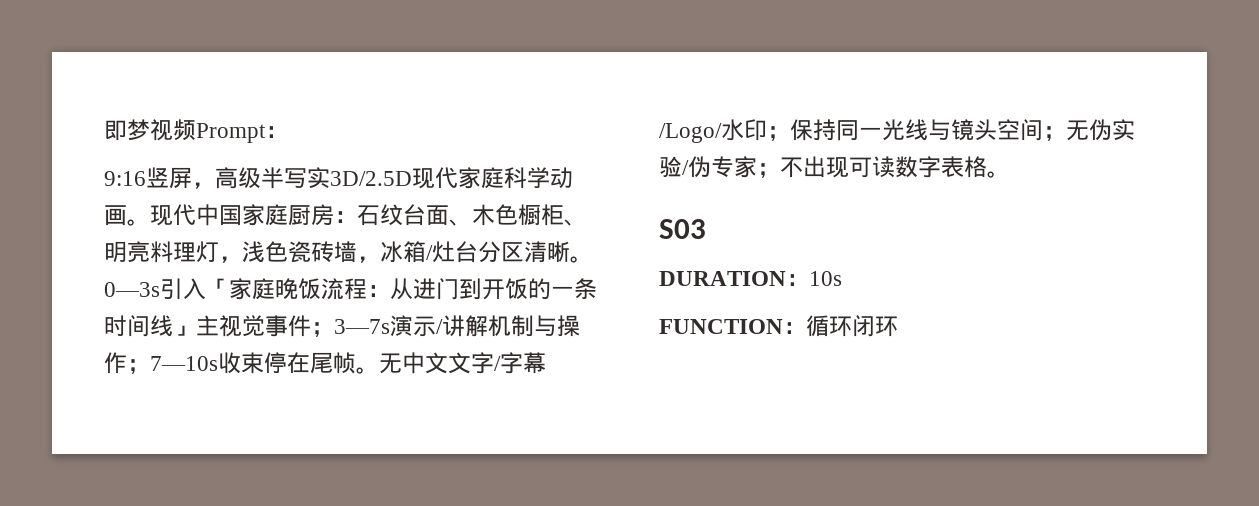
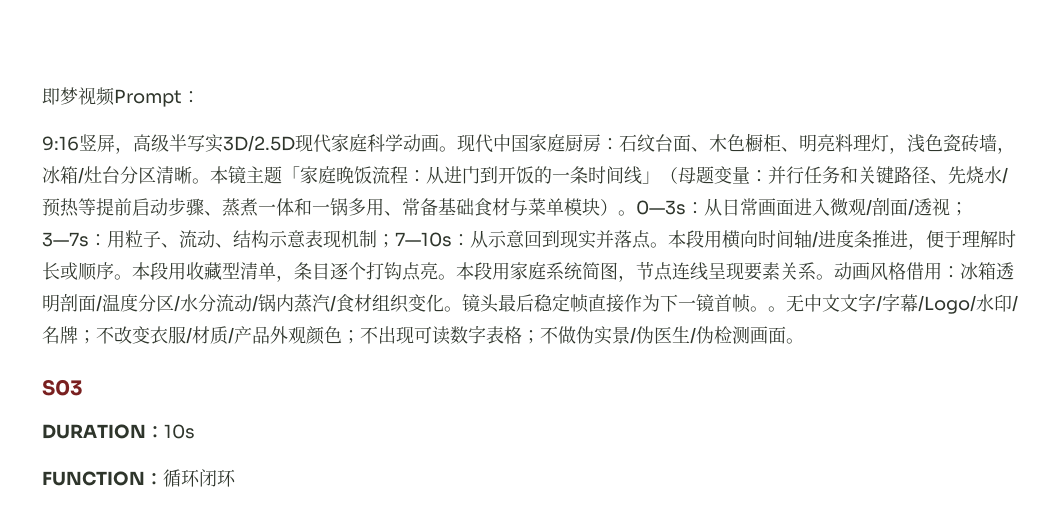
- 0—3s引入「家庭晚饭流程：从进门到开饭的一条时间线」主视觉事件；3—7s演示/讲解机制与操作；7—10s收束停在尾帧。
+ 本镜主题「家庭晚饭流程：从进门到开饭的一条时间线」（母题变量：并行任务和关键路径、先烧水/预热等提前启动步骤、蒸煮一体和一锅多用、常备基础食材与菜单模块）。0—3s：从日常画面进入微观/剖面/透视；3—7s：用粒子、流动、结构示意表现机制；7—10s：从示意回到现实并落点。本段用横向时间轴/进度条推进，便于理解时长或顺序。本段用收藏型清单，条目逐个打钩点亮。本段用家庭系统简图，节点连线呈现要素关系。动画风格借用：冰箱透明剖面/温度分区/水分流动/锅内蒸汽/食材组织变化。镜头最后稳定帧直接作为下一镜首帧。。
- 无中文文字/字幕/Logo/水印；保持同一光线与镜头空间；无伪实验/伪专家；不出现可读数字表格。
+ 无中文文字/字幕/Logo/水印/名牌；不改变衣服/材质/产品外观颜色；不出现可读数字表格；不做伪实景/伪医生/伪检测画面。

